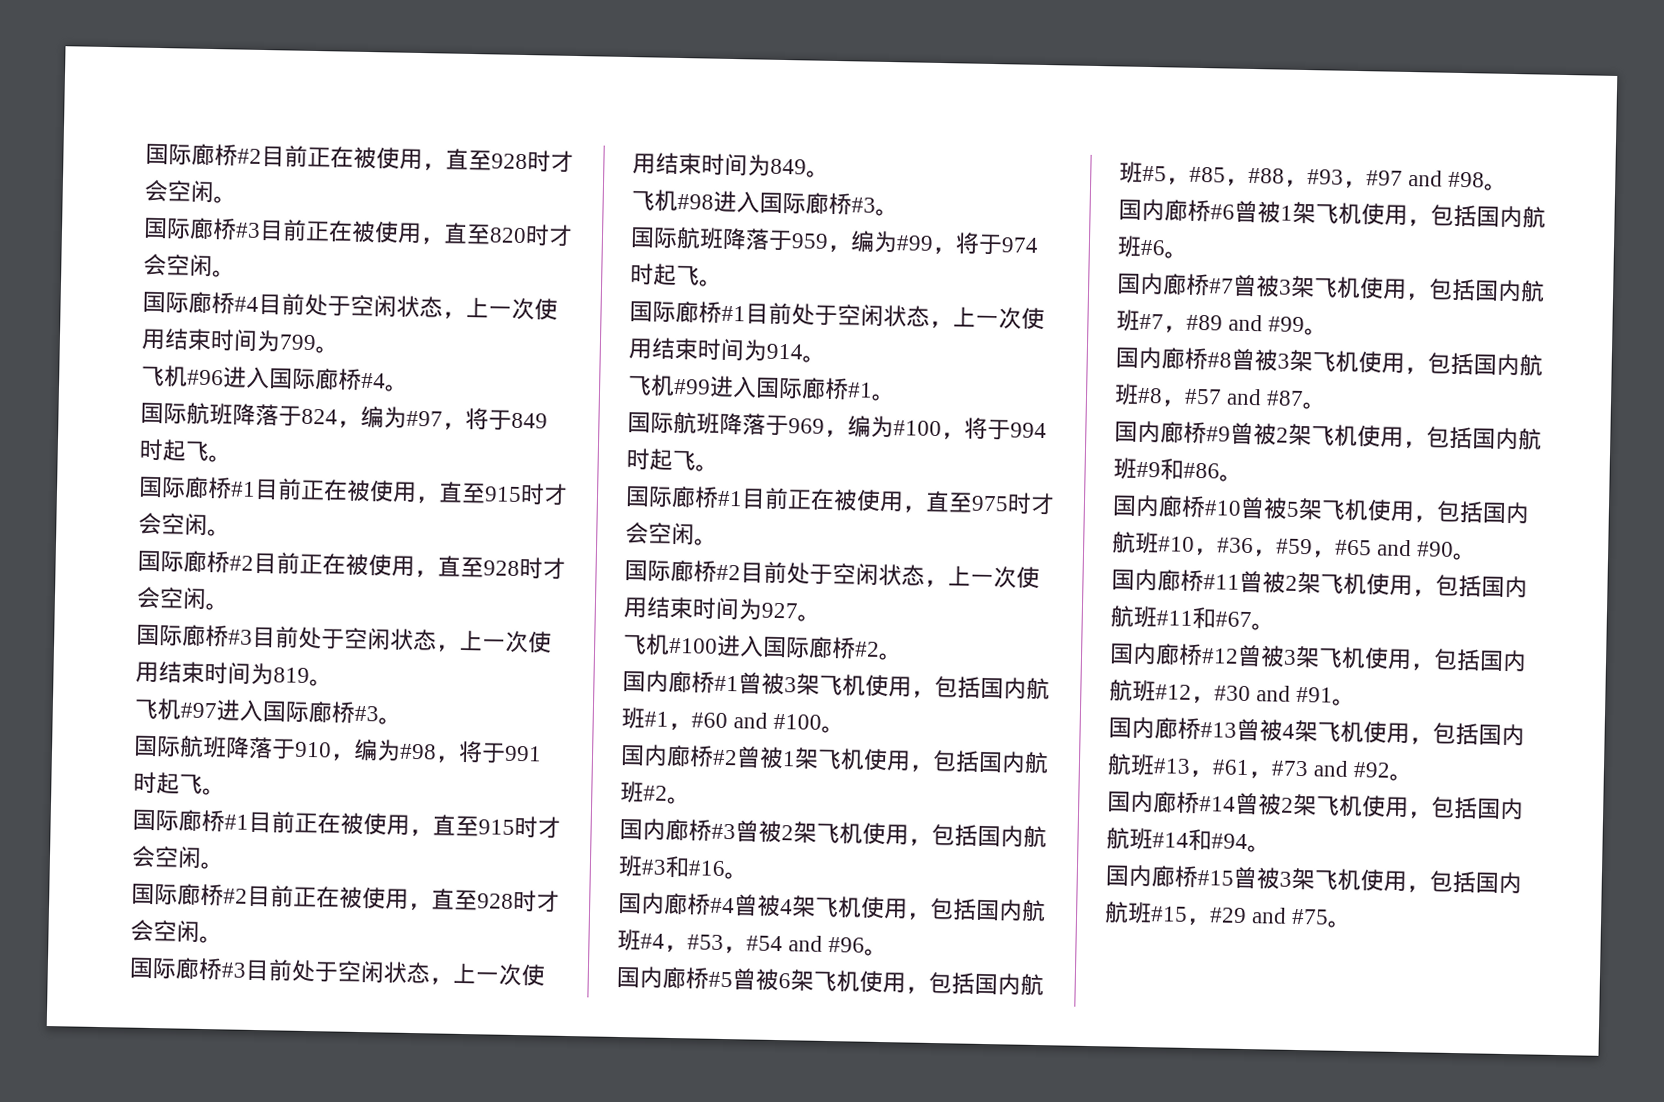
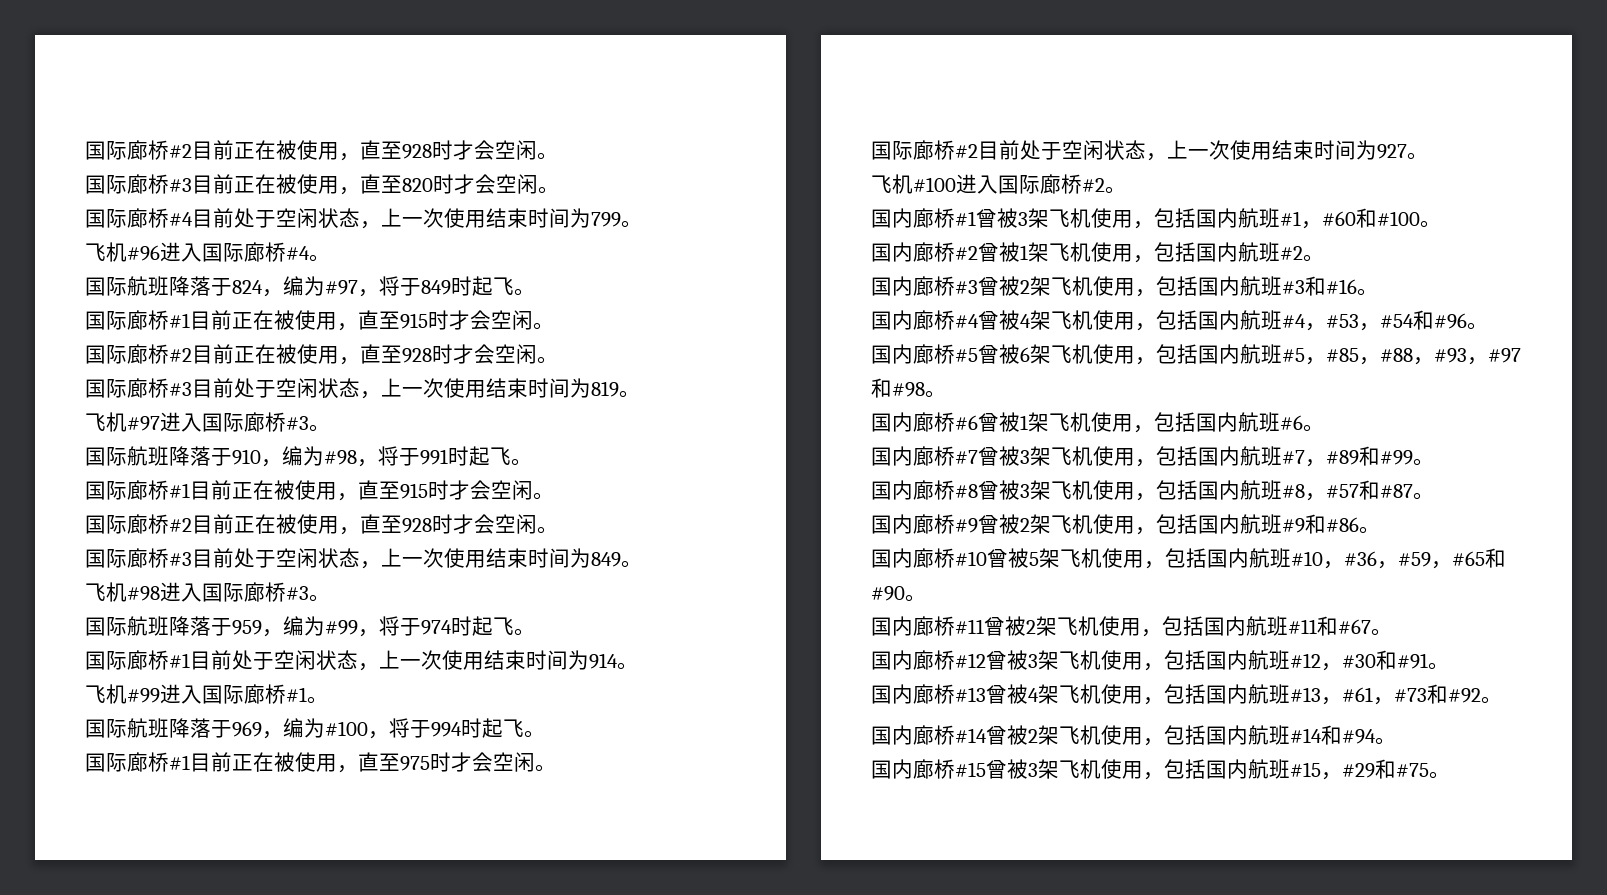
- 国内廊桥#1曾被3架飞机使用，包括国内航班#1，#60 and #100。
+ 国内廊桥#1曾被3架飞机使用，包括国内航班#1，#60和#100。
- 国内廊桥#4曾被4架飞机使用，包括国内航班#4，#53，#54 and #96。
+ 国内廊桥#4曾被4架飞机使用，包括国内航班#4，#53，#54和#96。
- 国内廊桥#5曾被6架飞机使用，包括国内航班#5，#85，#88，#93，#97 and #98。
+ 国内廊桥#5曾被6架飞机使用，包括国内航班#5，#85，#88，#93，#97和#98。
- 国内廊桥#7曾被3架飞机使用，包括国内航班#7，#89 and #99。
+ 国内廊桥#7曾被3架飞机使用，包括国内航班#7，#89和#99。
- 国内廊桥#8曾被3架飞机使用，包括国内航班#8，#57 and #87。
+ 国内廊桥#8曾被3架飞机使用，包括国内航班#8，#57和#87。
- 国内廊桥#10曾被5架飞机使用，包括国内航班#10，#36，#59，#65 and #90。
+ 国内廊桥#10曾被5架飞机使用，包括国内航班#10，#36，#59，#65和#90。
- 国内廊桥#12曾被3架飞机使用，包括国内航班#12，#30 and #91。
+ 国内廊桥#12曾被3架飞机使用，包括国内航班#12，#30和#91。
- 国内廊桥#13曾被4架飞机使用，包括国内航班#13，#61，#73 and #92。
+ 国内廊桥#13曾被4架飞机使用，包括国内航班#13，#61，#73和#92。
- 国内廊桥#15曾被3架飞机使用，包括国内航班#15，#29 and #75。
+ 国内廊桥#15曾被3架飞机使用，包括国内航班#15，#29和#75。

